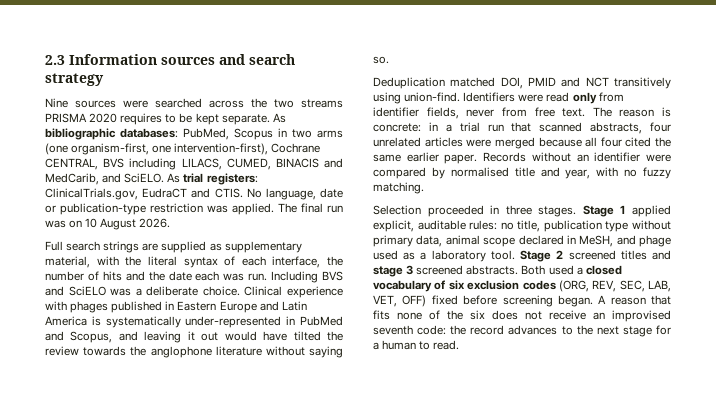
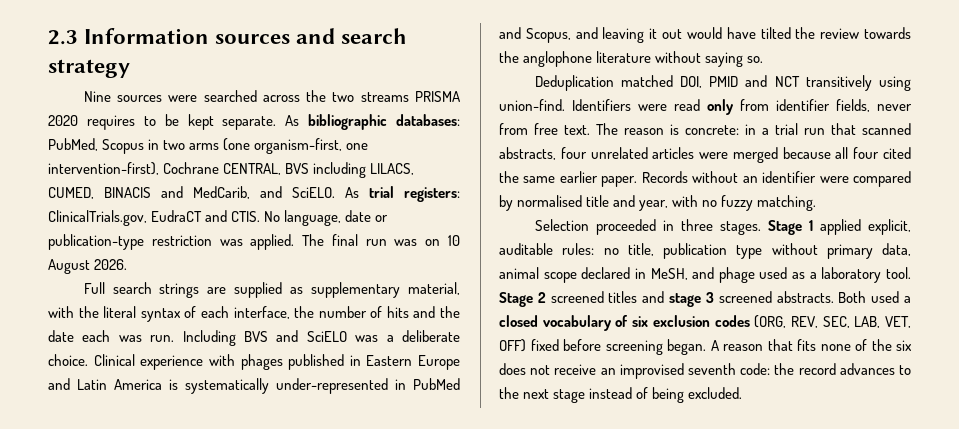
- A reason that fits none of the six does not receive an improvised seventh code: the record advances to the next stage for a human to read.
+ A reason that fits none of the six does not receive an improvised seventh code: the record advances to the next stage instead of being excluded.

